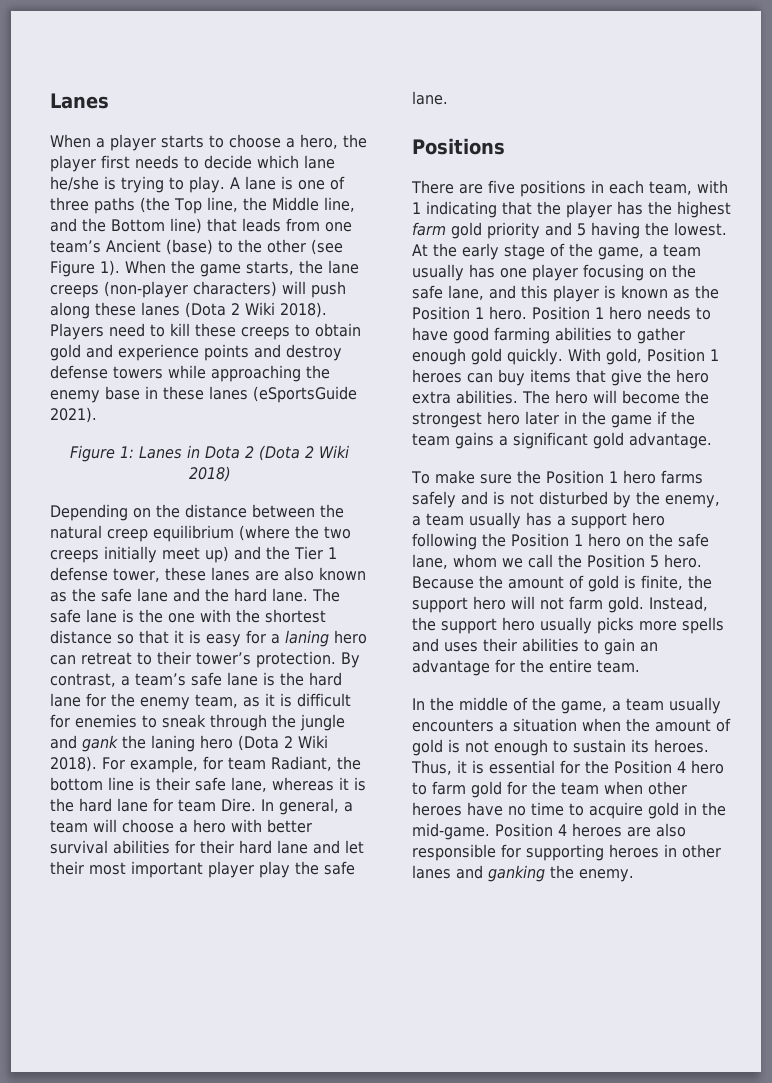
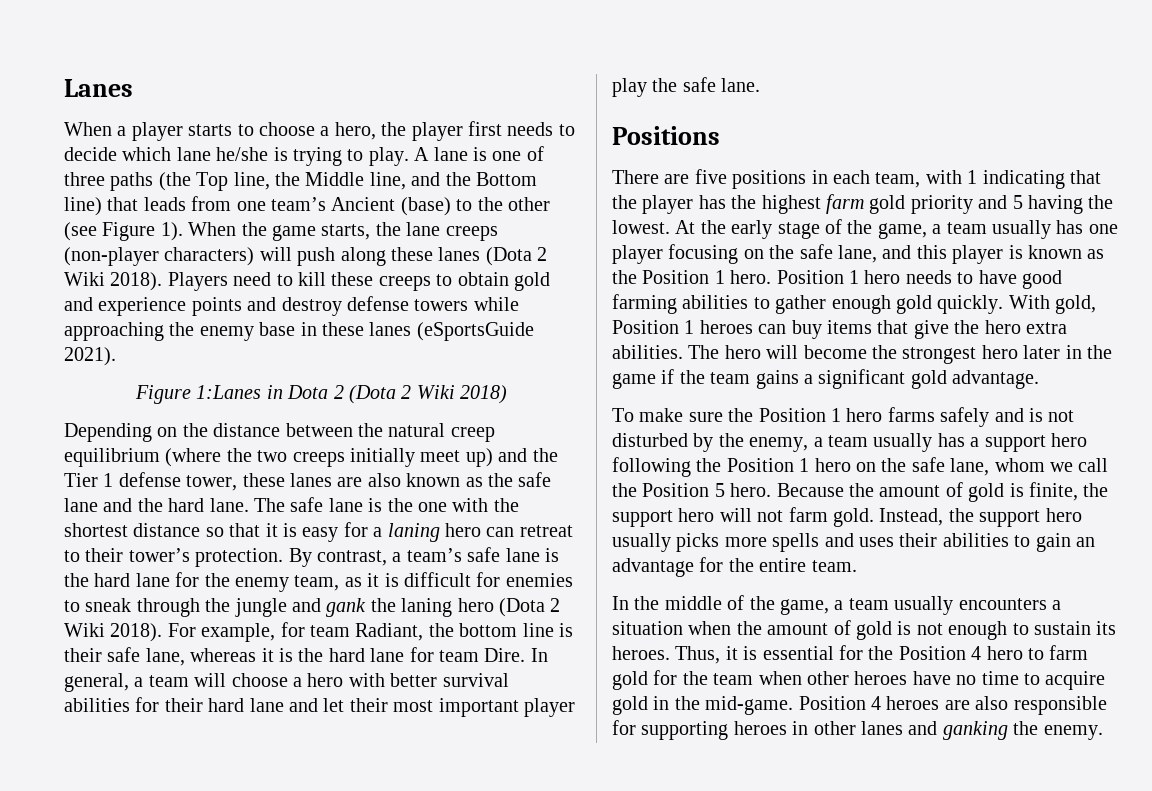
- Figure 1: Lanes in Dota 2 (Dota 2 Wiki 2018)
+ Figure 1:Lanes in Dota 2 (Dota 2 Wiki 2018)

